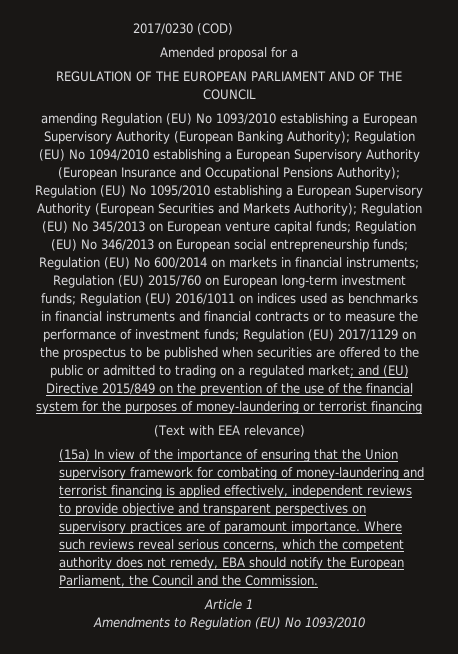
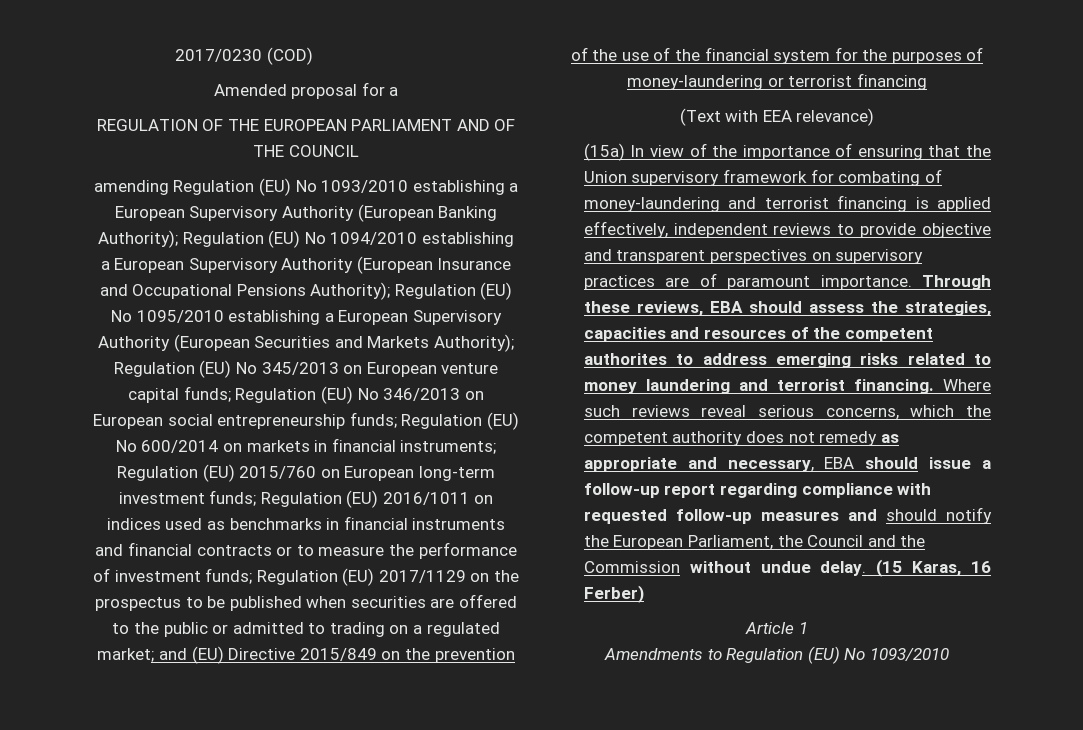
+ Through these reviews, EBA should assess the strategies, capacities and resources of the competent authorites to address emerging risks related to money laundering and terrorist financing.
- Where such reviews reveal serious concerns, which the competent authority does not remedy, EBA should notify the European Parliament, the Council and the Commission.
+ Where such reviews reveal serious concerns, which the competent authority does not remedy as appropriate and necessary, EBA should issue a follow-up report regarding compliance with requested follow-up measures and should notify the European Parliament, the Council and the Commission without undue delay. (15 Karas, 16 Ferber)

